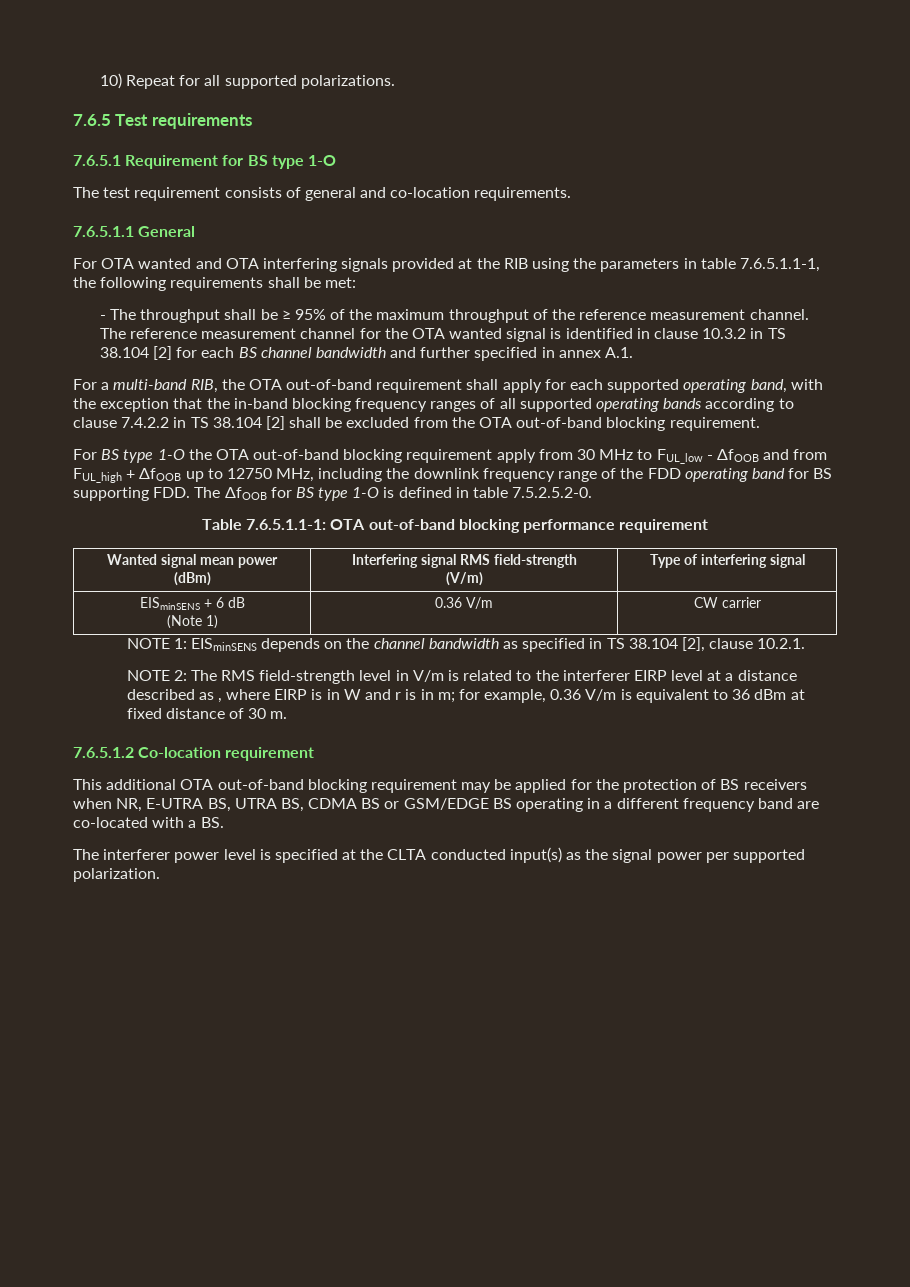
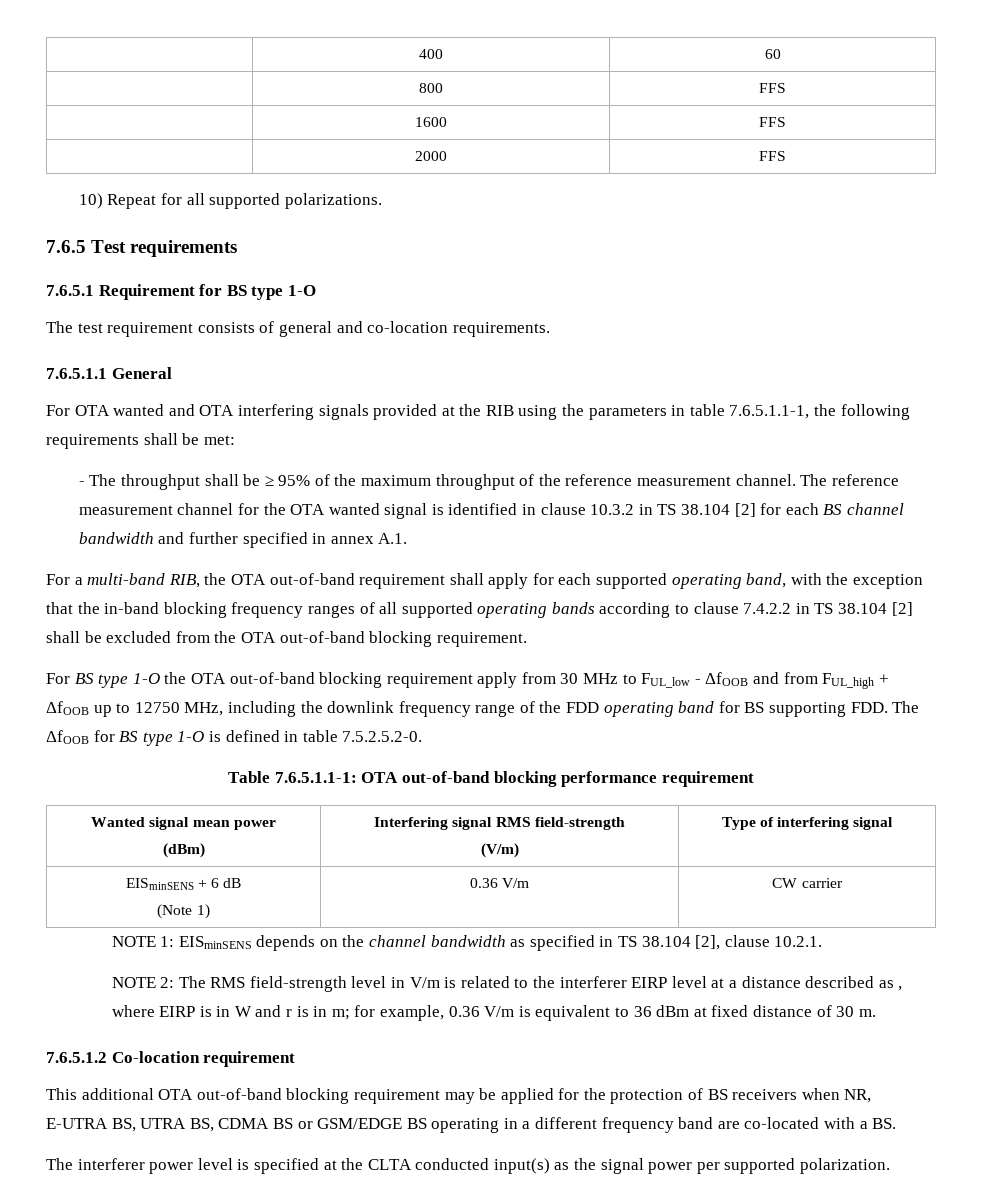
+ | 400 | 60
+ | 800 | FFS
+ | 1600 | FFS
+ | 2000 | FFS

